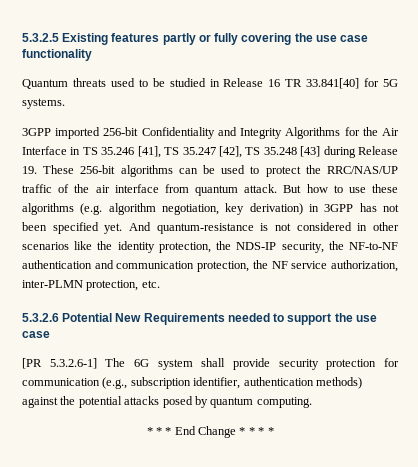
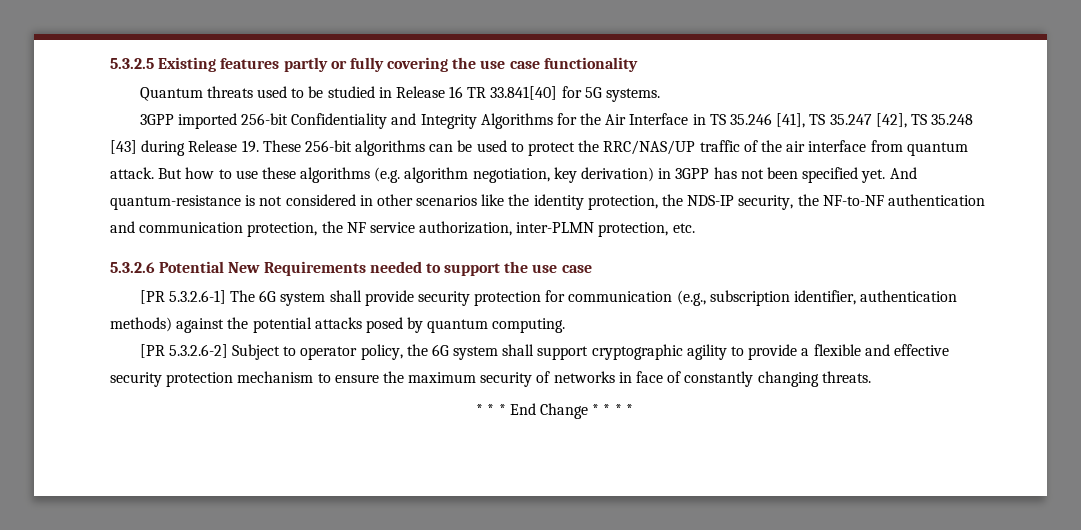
+ [PR 5.3.2.6-2] Subject to operator policy, the 6G system shall support cryptographic agility to provide a flexible and effective security protection mechanism to ensure the maximum security of networks in face of constantly changing threats.

